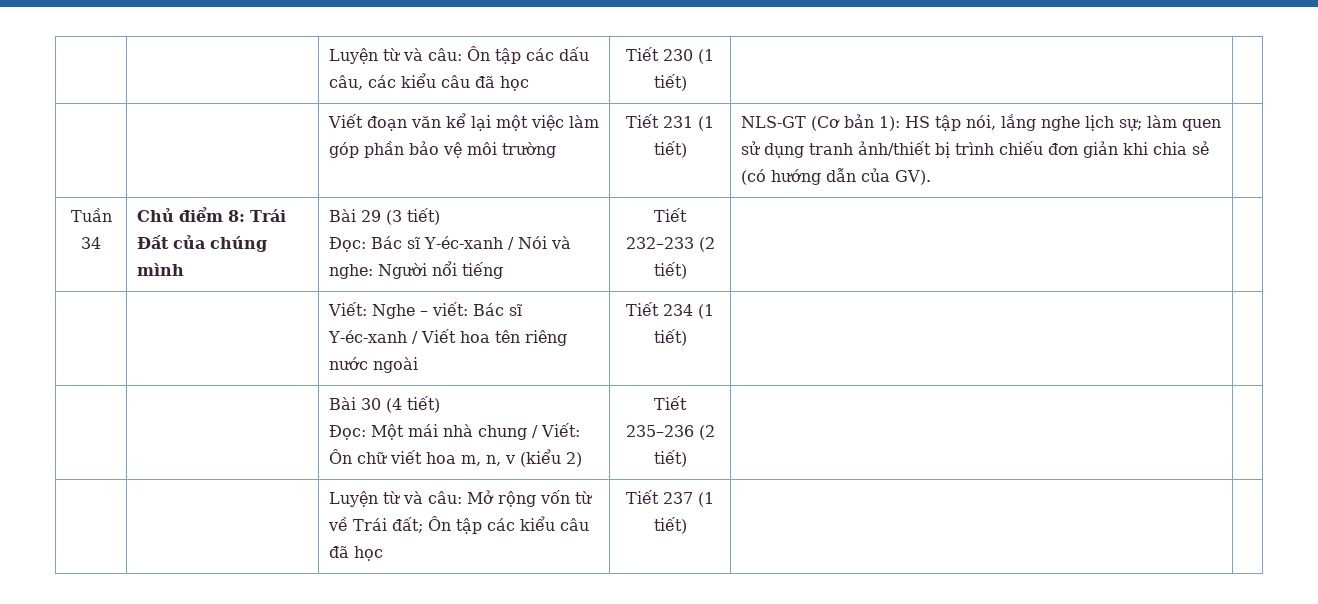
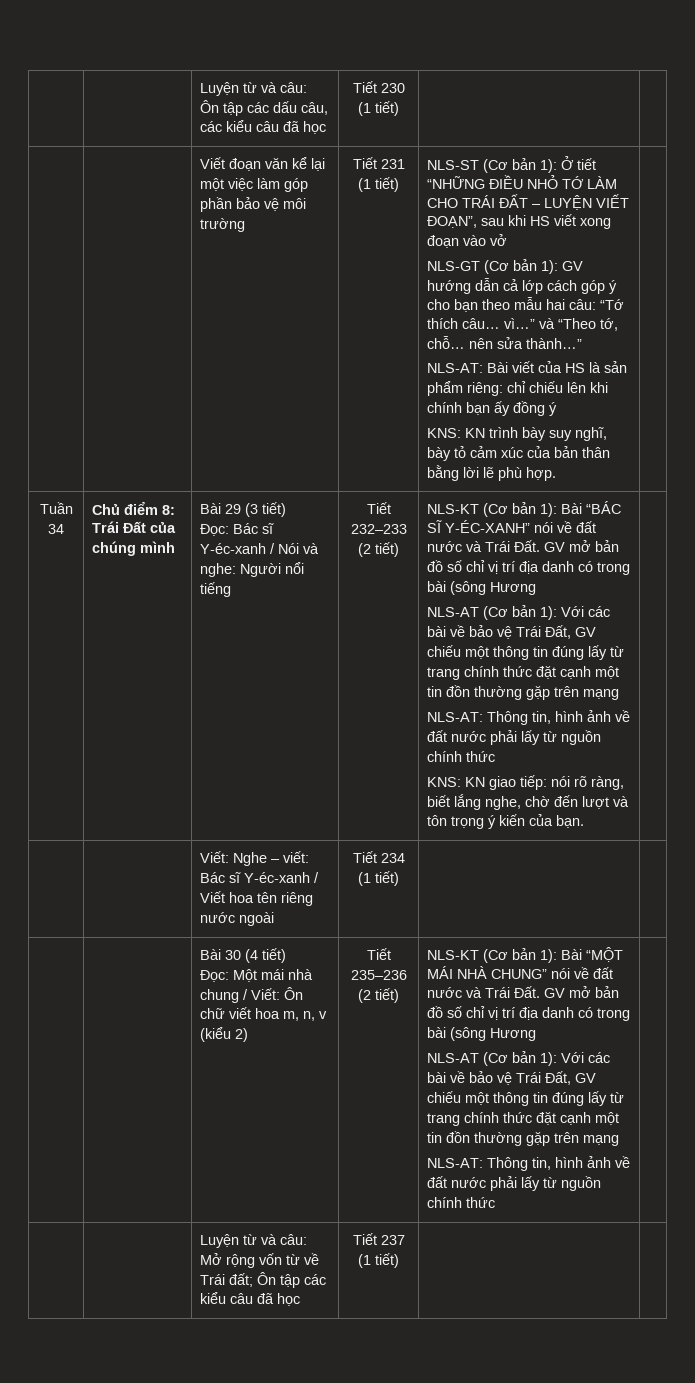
- NLS-GT (Cơ bản 1): HS tập nói, lắng nghe lịch sự; làm quen sử dụng tranh ảnh/thiết bị trình chiếu đơn giản khi chia sẻ (có hướng dẫn của GV).
+ NLS-ST (Cơ bản 1): Ở tiết “NHỮNG ĐIỀU NHỎ TỚ LÀM CHO TRÁI ĐẤT – LUYỆN VIẾT ĐOẠN”, sau khi HS viết xong đoạn vào vở
+ NLS-GT (Cơ bản 1): GV hướng dẫn cả lớp cách góp ý cho bạn theo mẫu hai câu: “Tớ thích câu… vì…” và “Theo tớ, chỗ… nên sửa thành…”
+ NLS-AT: Bài viết của HS là sản phẩm riêng: chỉ chiếu lên khi chính bạn ấy đồng ý
+ KNS: KN trình bày suy nghĩ, bày tỏ cảm xúc của bản thân bằng lời lẽ phù hợp.
+ NLS-KT (Cơ bản 1): Bài “BÁC SĨ Y-ÉC-XANH” nói về đất nước và Trái Đất. GV mở bản đồ số chỉ vị trí địa danh có trong bài (sông Hương
+ NLS-AT (Cơ bản 1): Với các bài về bảo vệ Trái Đất, GV chiếu một thông tin đúng lấy từ trang chính thức đặt cạnh một tin đồn thường gặp trên mạng
+ NLS-AT: Thông tin, hình ảnh về đất nước phải lấy từ nguồn chính thức
+ KNS: KN giao tiếp: nói rõ ràng, biết lắng nghe, chờ đến lượt và tôn trọng ý kiến của bạn.
+ NLS-KT (Cơ bản 1): Bài “MỘT MÁI NHÀ CHUNG” nói về đất nước và Trái Đất. GV mở bản đồ số chỉ vị trí địa danh có trong bài (sông Hương
+ NLS-AT (Cơ bản 1): Với các bài về bảo vệ Trái Đất, GV chiếu một thông tin đúng lấy từ trang chính thức đặt cạnh một tin đồn thường gặp trên mạng
+ NLS-AT: Thông tin, hình ảnh về đất nước phải lấy từ nguồn chính thức

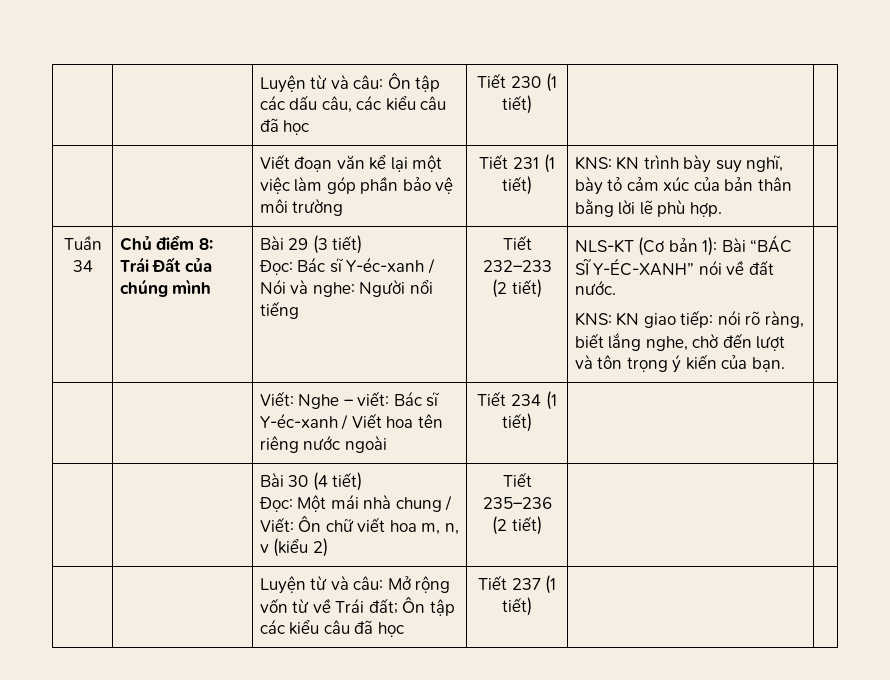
- NLS-ST (Cơ bản 1): Ở tiết “NHỮNG ĐIỀU NHỎ TỚ LÀM CHO TRÁI ĐẤT – LUYỆN VIẾT ĐOẠN”, sau khi HS viết xong đoạn vào vở
- NLS-GT (Cơ bản 1): GV hướng dẫn cả lớp cách góp ý cho bạn theo mẫu hai câu: “Tớ thích câu… vì…” và “Theo tớ, chỗ… nên sửa thành…”
- NLS-AT: Bài viết của HS là sản phẩm riêng: chỉ chiếu lên khi chính bạn ấy đồng ý
- NLS-KT (Cơ bản 1): Bài “BÁC SĨ Y-ÉC-XANH” nói về đất nước và Trái Đất. GV mở bản đồ số chỉ vị trí địa danh có trong bài (sông Hương
- NLS-AT (Cơ bản 1): Với các bài về bảo vệ Trái Đất, GV chiếu một thông tin đúng lấy từ trang chính thức đặt cạnh một tin đồn thường gặp trên mạng
- NLS-AT: Thông tin, hình ảnh về đất nước phải lấy từ nguồn chính thức
+ NLS-KT (Cơ bản 1): Bài “BÁC SĨ Y-ÉC-XANH” nói về đất nước.
- NLS-KT (Cơ bản 1): Bài “MỘT MÁI NHÀ CHUNG” nói về đất nước và Trái Đất. GV mở bản đồ số chỉ vị trí địa danh có trong bài (sông Hương
- NLS-AT (Cơ bản 1): Với các bài về bảo vệ Trái Đất, GV chiếu một thông tin đúng lấy từ trang chính thức đặt cạnh một tin đồn thường gặp trên mạng
- NLS-AT: Thông tin, hình ảnh về đất nước phải lấy từ nguồn chính thức

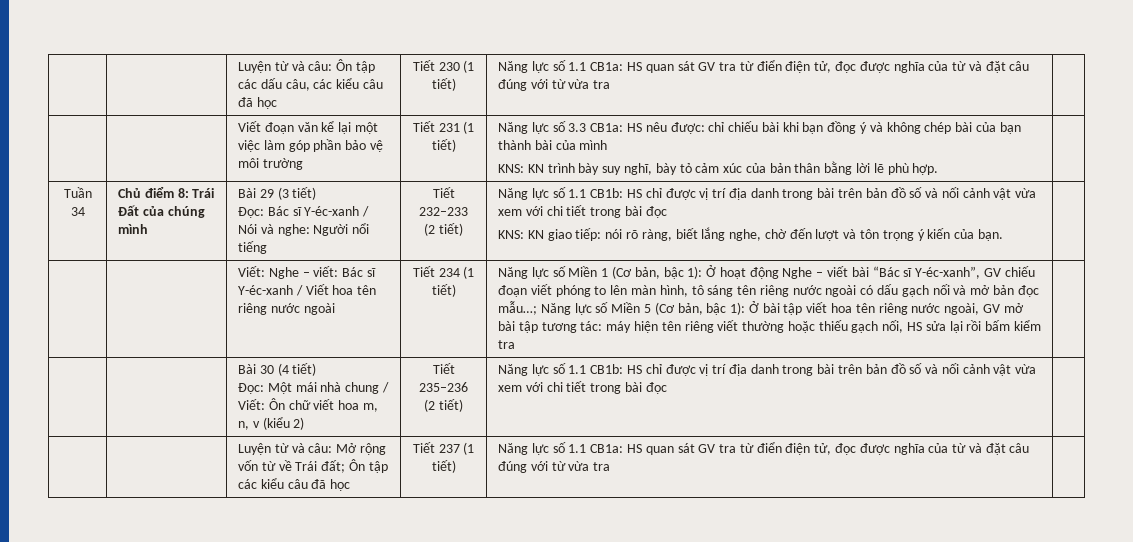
- Tiết 230 (1 tiết)
+ Tiết 230 (1 tiết) | Năng lực số 1.1 CB1a: HS quan sát GV tra từ điển điện tử, đọc được nghĩa của từ và đặt câu đúng với từ vừa tra
+ Năng lực số 3.3 CB1a: HS nêu được: chỉ chiếu bài khi bạn đồng ý và không chép bài của bạn thành bài của mình
- Tiết 232–233 (2 tiết) | NLS-KT (Cơ bản 1): Bài “BÁC SĨ Y-ÉC-XANH” nói về đất nước.
+ Tiết 232–233 (2 tiết) | Năng lực số 1.1 CB1b: HS chỉ được vị trí địa danh trong bài trên bản đồ số và nối cảnh vật vừa xem với chi tiết trong bài đọc
+ Năng lực số Miền 1 (Cơ bản, bậc 1): Ở hoạt động Nghe – viết bài “Bác sĩ Y-éc-xanh”, GV chiếu đoạn viết phóng to lên màn hình, tô sáng tên riêng nước ngoài có dấu gạch nối và mở bản đọc mẫu…; Năng lực số Miền 5 (Cơ bản, bậc 1): Ở bài tập viết hoa tên riêng nước ngoài, GV mở bài tập tương tác: máy hiện tên riêng viết thường hoặc thiếu gạch nối, HS sửa lại rồi bấm kiểm tra
- Tiết 235–236 (2 tiết)
+ Tiết 235–236 (2 tiết) | Năng lực số 1.1 CB1b: HS chỉ được vị trí địa danh trong bài trên bản đồ số và nối cảnh vật vừa xem với chi tiết trong bài đọc
- Tiết 237 (1 tiết)
+ Tiết 237 (1 tiết) | Năng lực số 1.1 CB1a: HS quan sát GV tra từ điển điện tử, đọc được nghĩa của từ và đặt câu đúng với từ vừa tra

